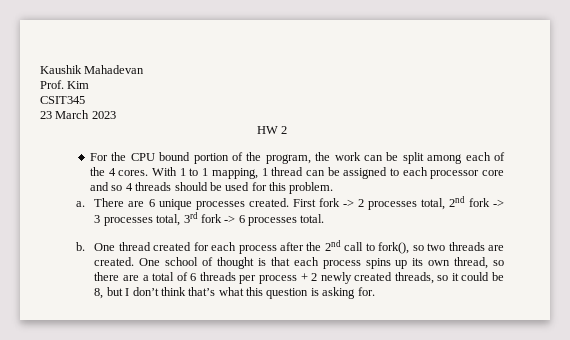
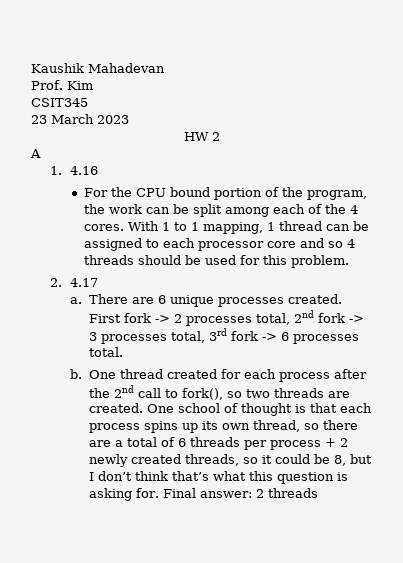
+ A
+ 1. 4.16
+ 2. 4.17
+ Final answer: 2 threads

